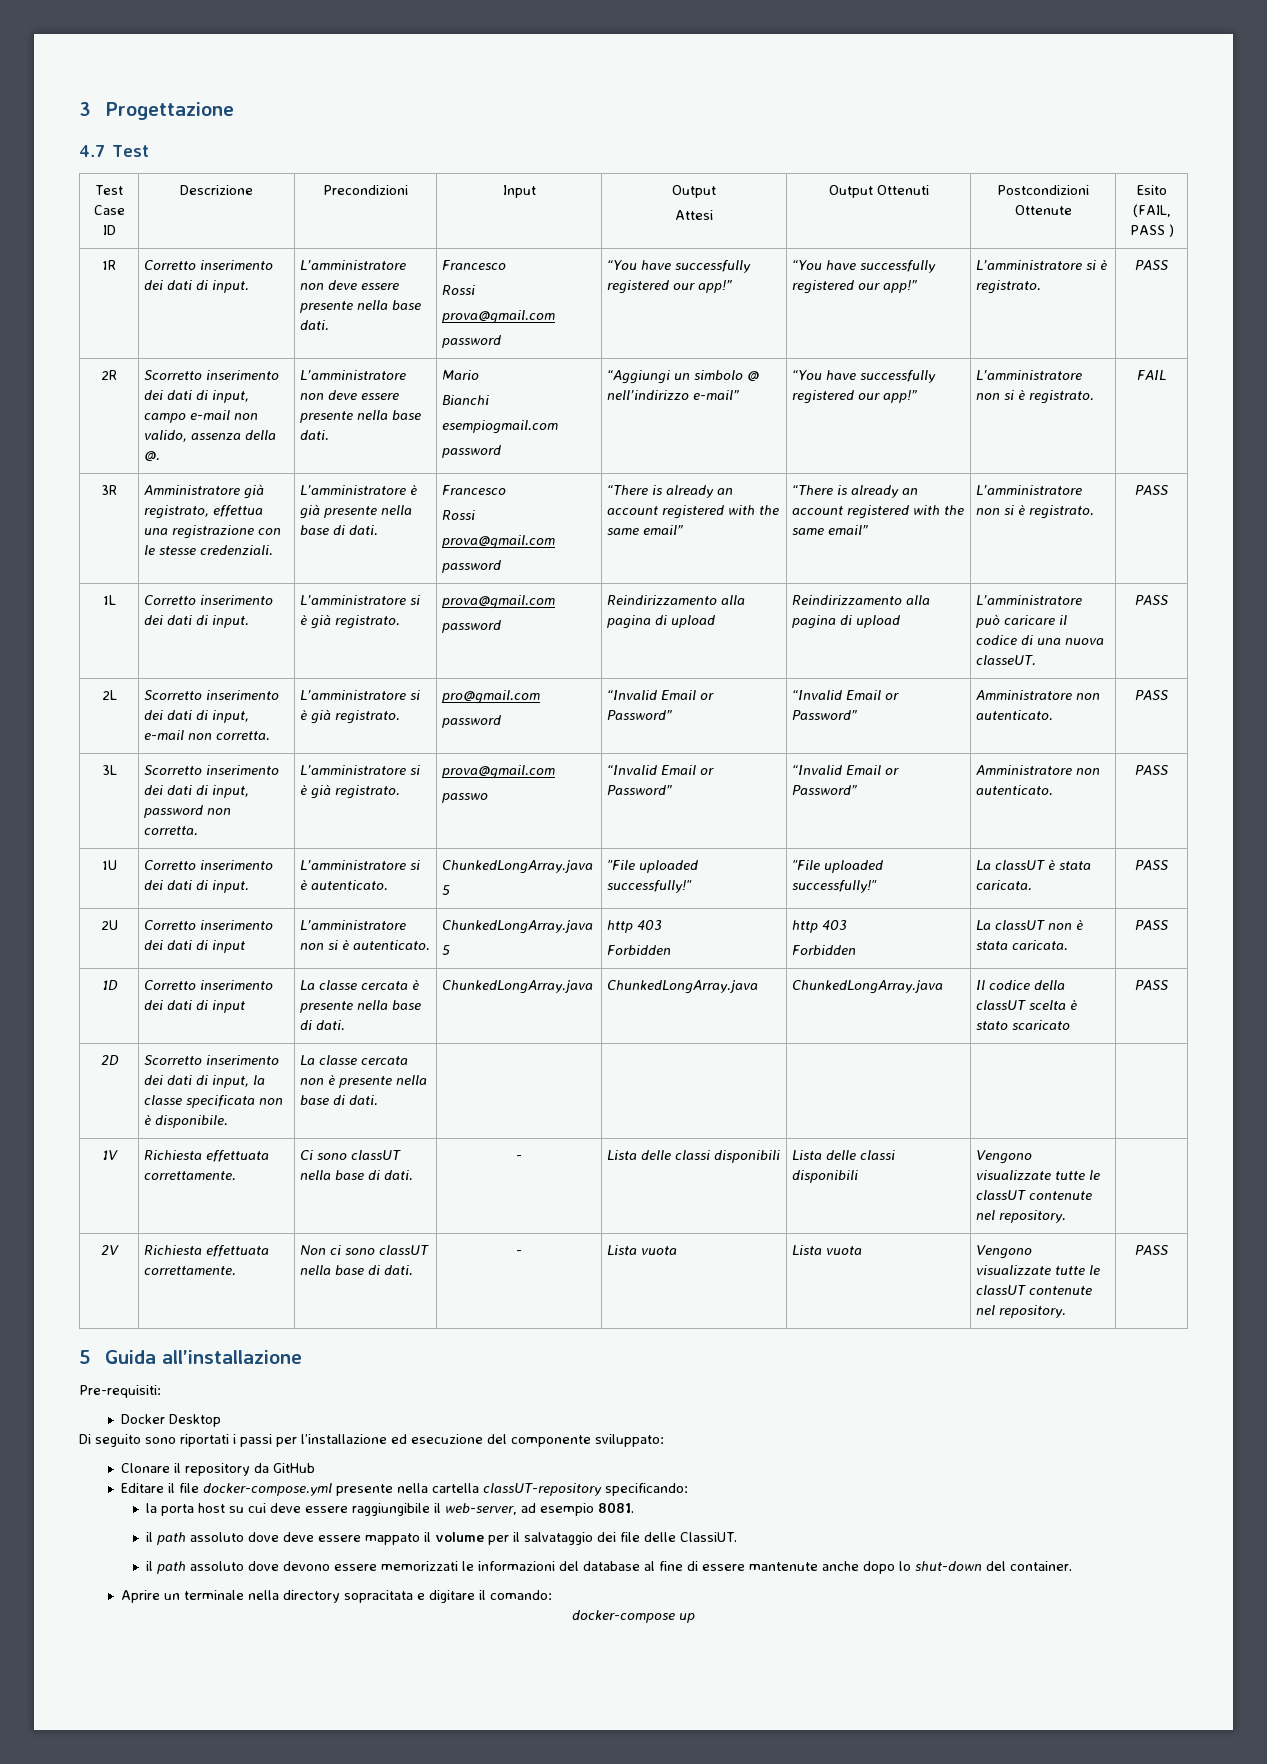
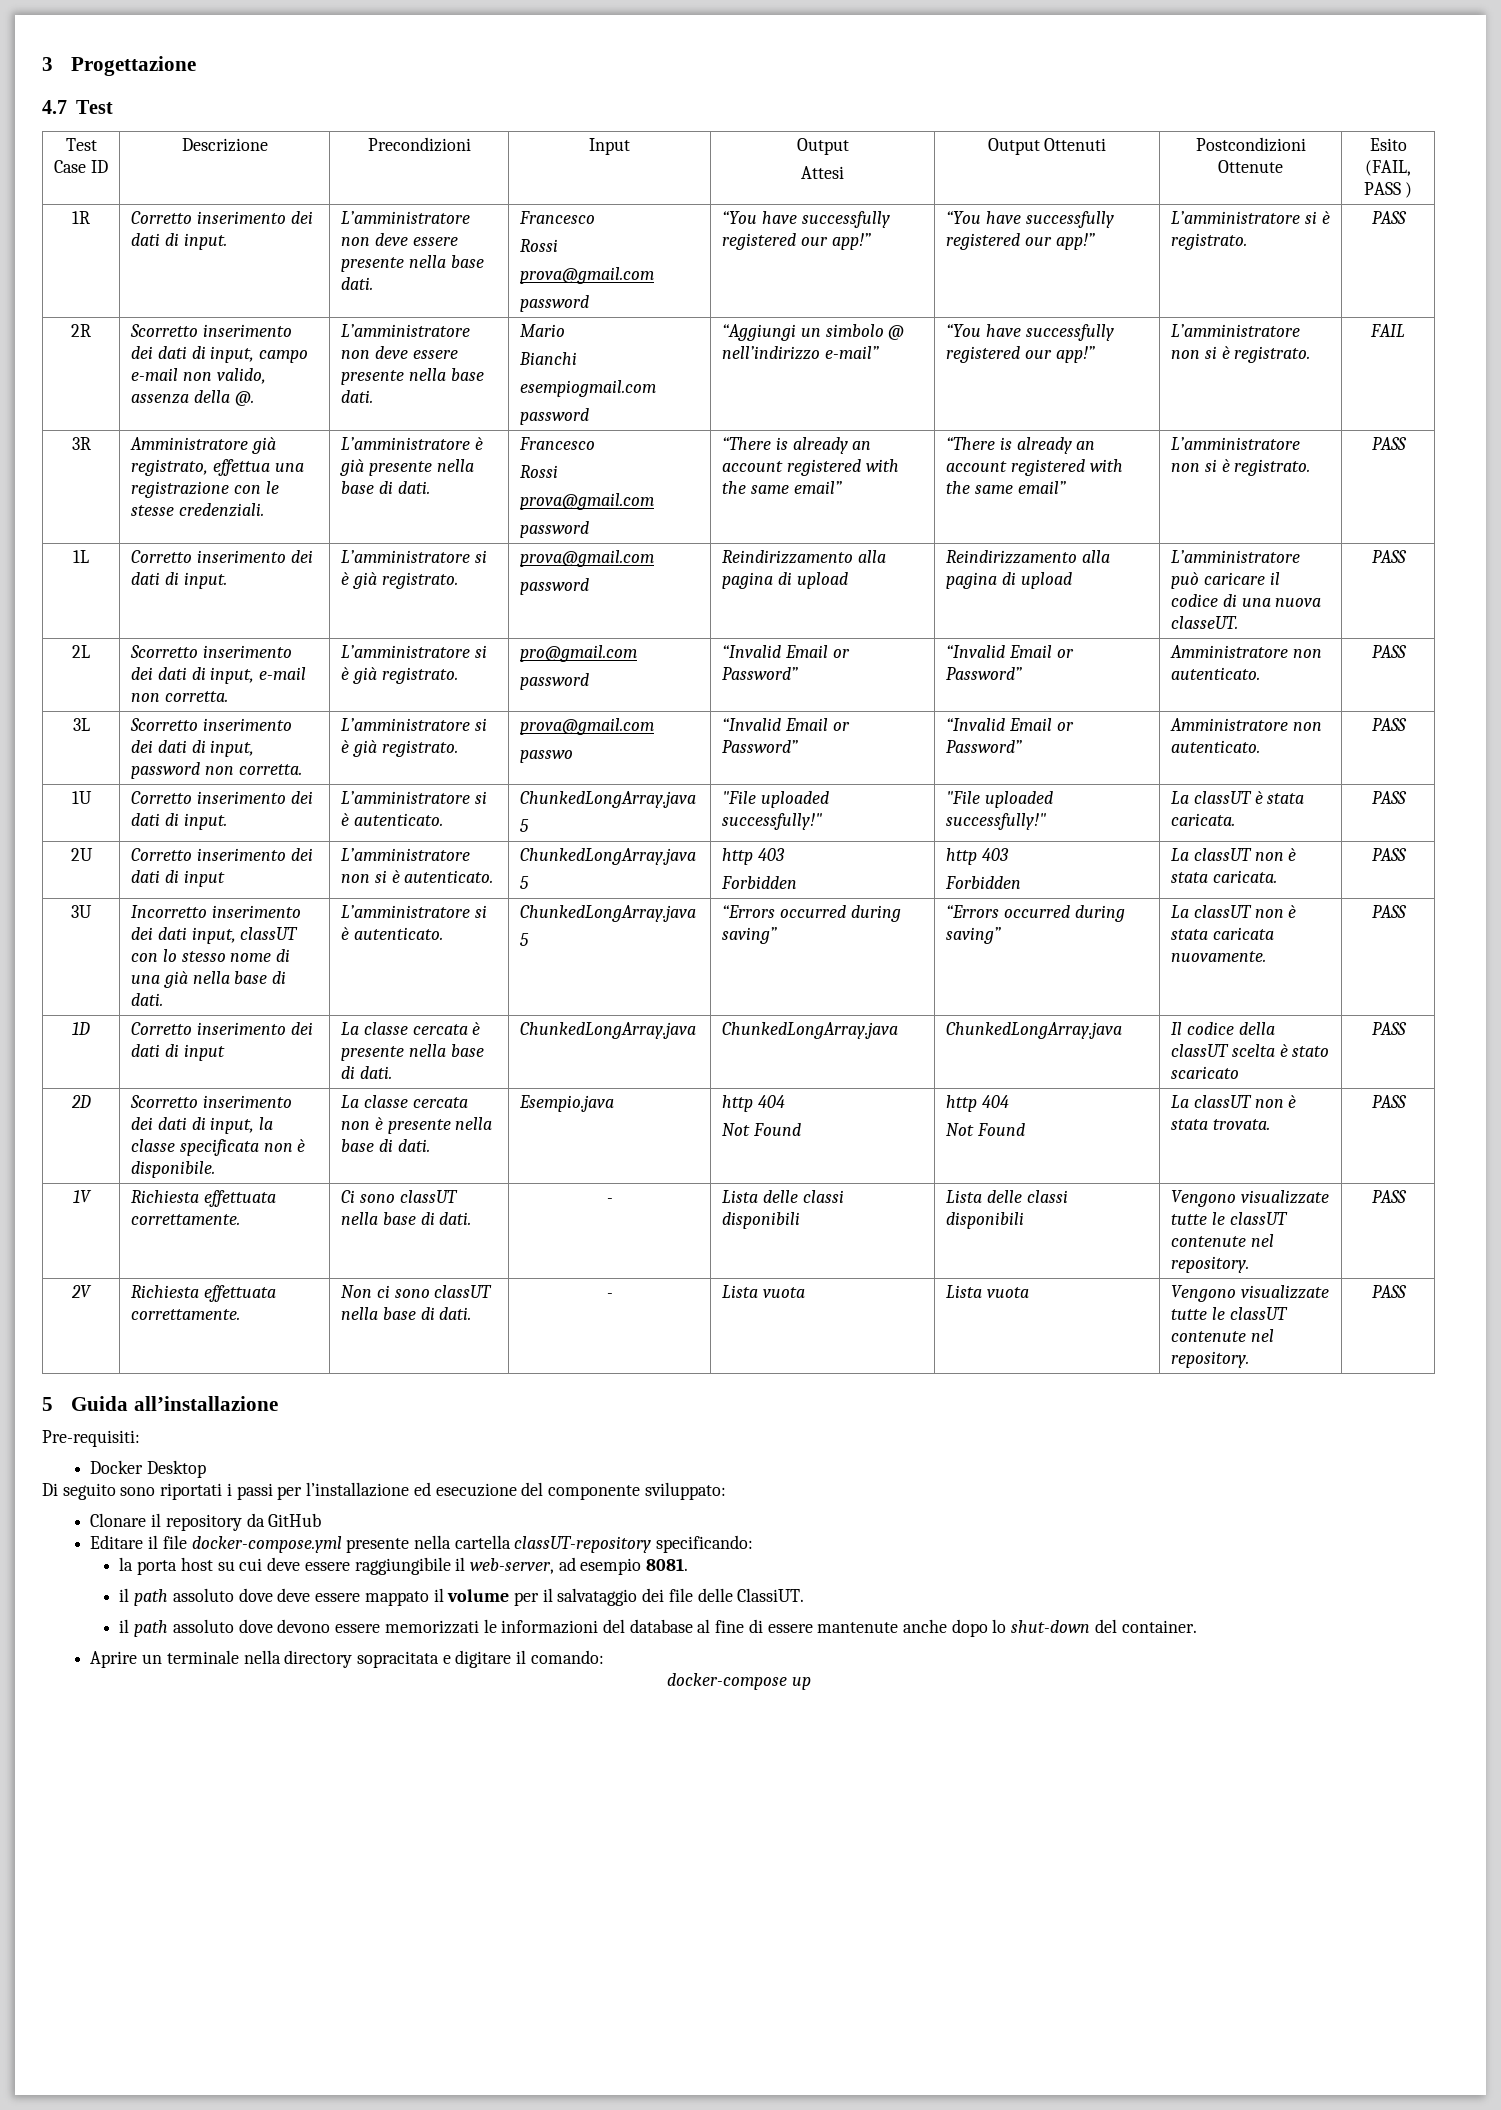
+ 3U | Incorretto inserimento dei dati input, classUT con lo stesso nome di una già nella base di dati. | L’amministratore si è autenticato. | ChunkedLongArray.java
+ 5 | “Errors occurred during saving” | “Errors occurred during saving” | La classUT non è stata caricata nuovamente. | PASS
- 2D | Scorretto inserimento dei dati di input, la classe specificata non è disponibile. | La classe cercata non è presente nella base di dati. | | | | |
+ 2D | Scorretto inserimento dei dati di input, la classe specificata non è disponibile. | La classe cercata non è presente nella base di dati. | Esempio.java | http 404
+ Not Found | http 404
+ Not Found | La classUT non è stata trovata. | PASS
- 1V | Richiesta effettuata correttamente. | Ci sono classUT nella base di dati. | - | Lista delle classi disponibili | Lista delle classi disponibili | Vengono visualizzate tutte le classUT contenute nel repository. |
+ 1V | Richiesta effettuata correttamente. | Ci sono classUT nella base di dati. | - | Lista delle classi disponibili | Lista delle classi disponibili | Vengono visualizzate tutte le classUT contenute nel repository. | PASS

